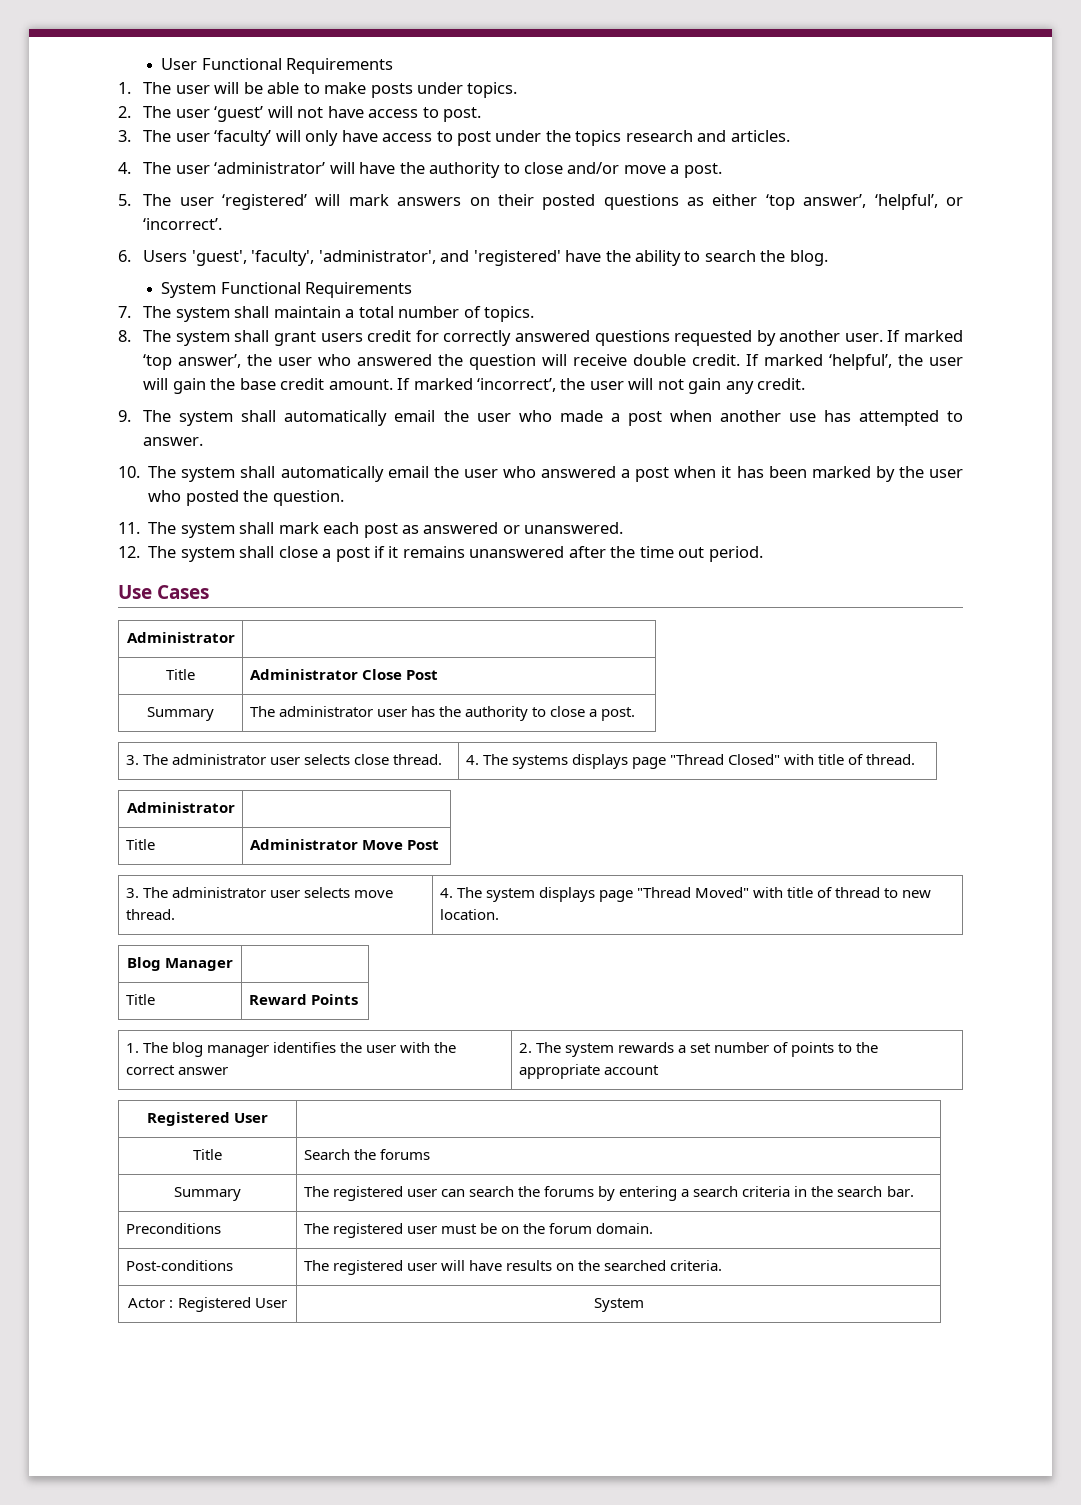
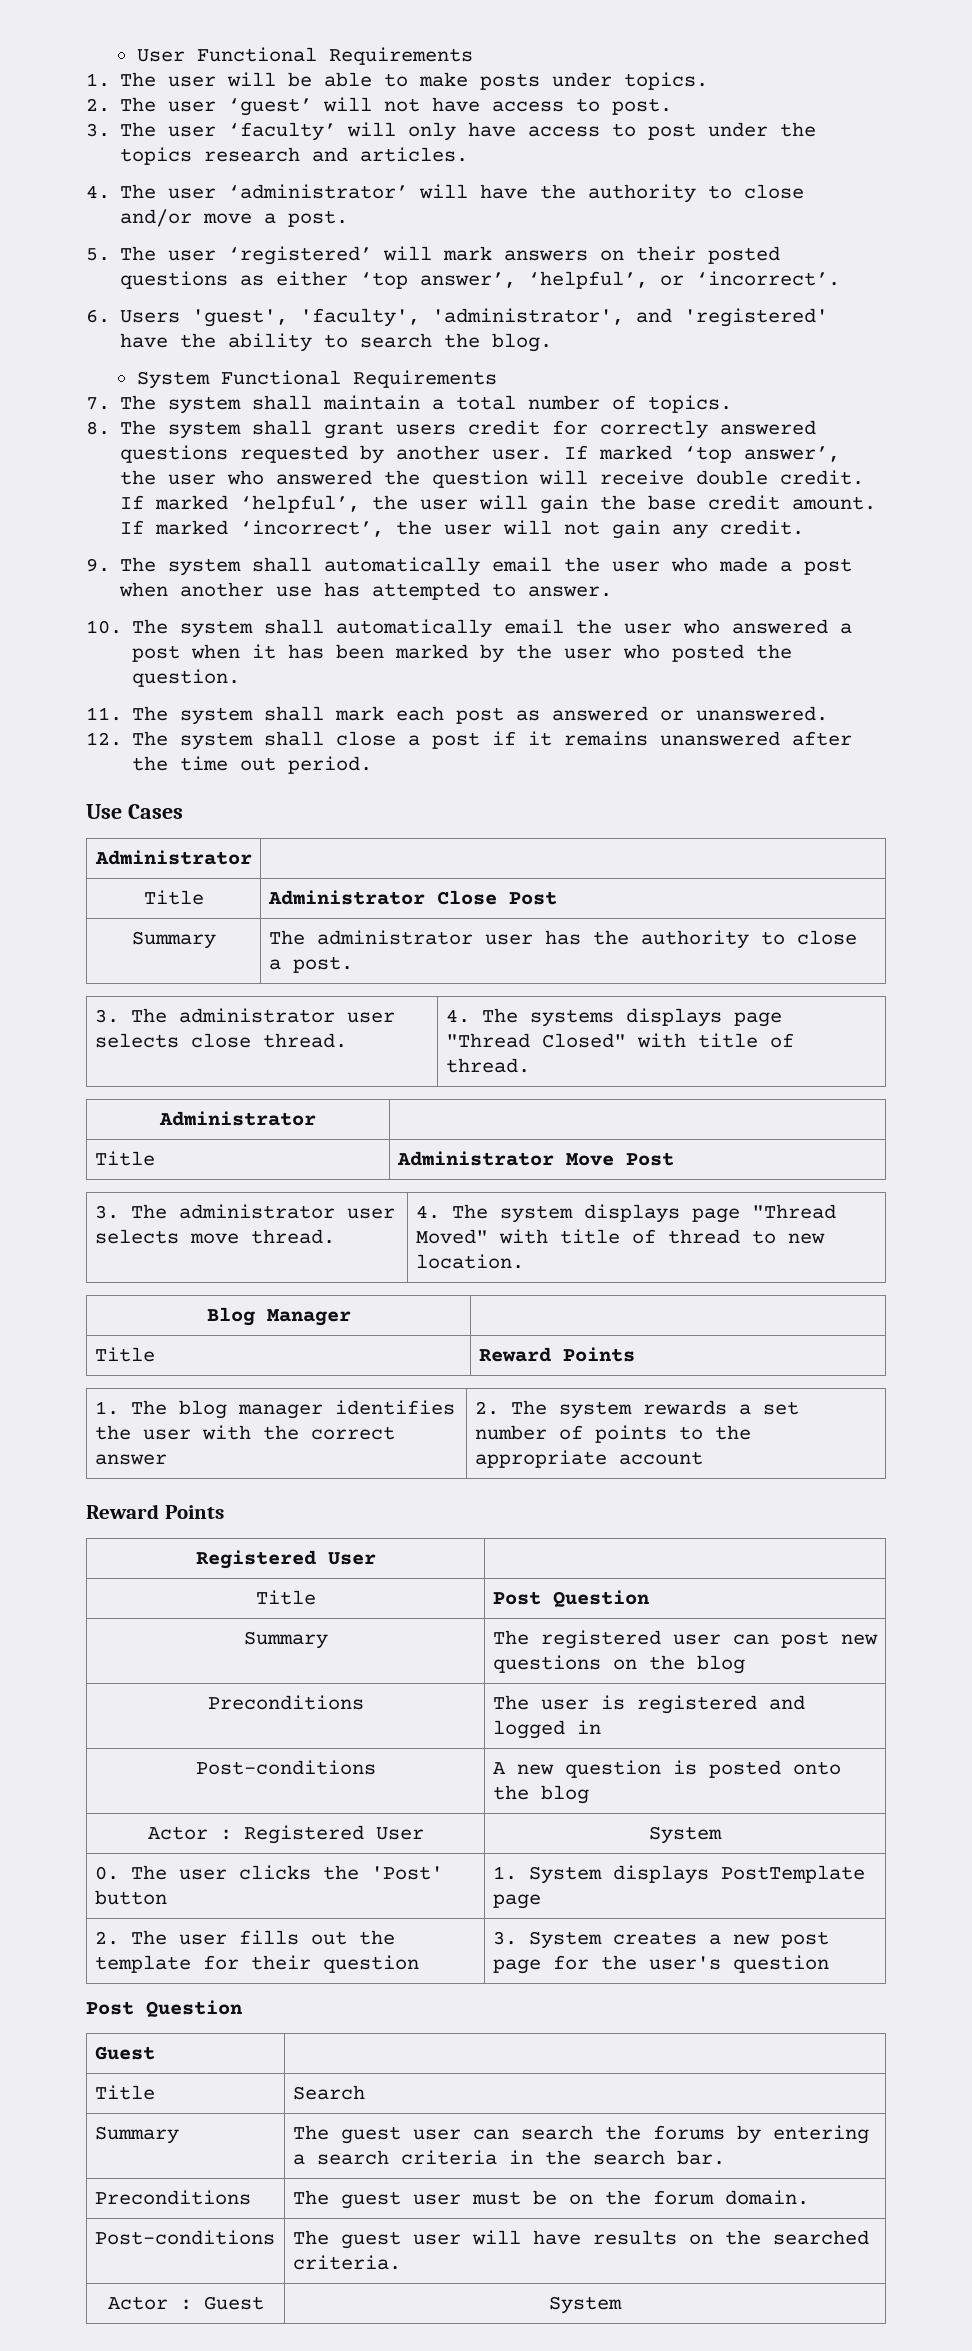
  1. The blog manager identifies the user with the correct answer | 2. The system rewards a set number of points to the appropriate account
+ Reward Points
- Title | Search the forums
+ Title | Post Question
- Summary | The registered user can search the forums by entering a search criteria in the search bar.
+ Summary | The registered user can post new questions on the blog
+ Preconditions | The user is registered and logged in
+ Post-conditions | A new question is posted onto the blog
+ Actor : Registered User | System
+ 0. The user clicks the 'Post' button | 1. System displays PostTemplate page
+ 2. The user fills out the template for their question | 3. System creates a new post page for the user's question
+ Post Question
+ Guest |
+ Title | Search
+ Summary | The guest user can search the forums by entering a search criteria in the search bar.
- Preconditions | The registered user must be on the forum domain.
+ Preconditions | The guest user must be on the forum domain.
- Post-conditions | The registered user will have results on the searched criteria.
+ Post-conditions | The guest user will have results on the searched criteria.
- Actor : Registered User | System
+ Actor : Guest | System

